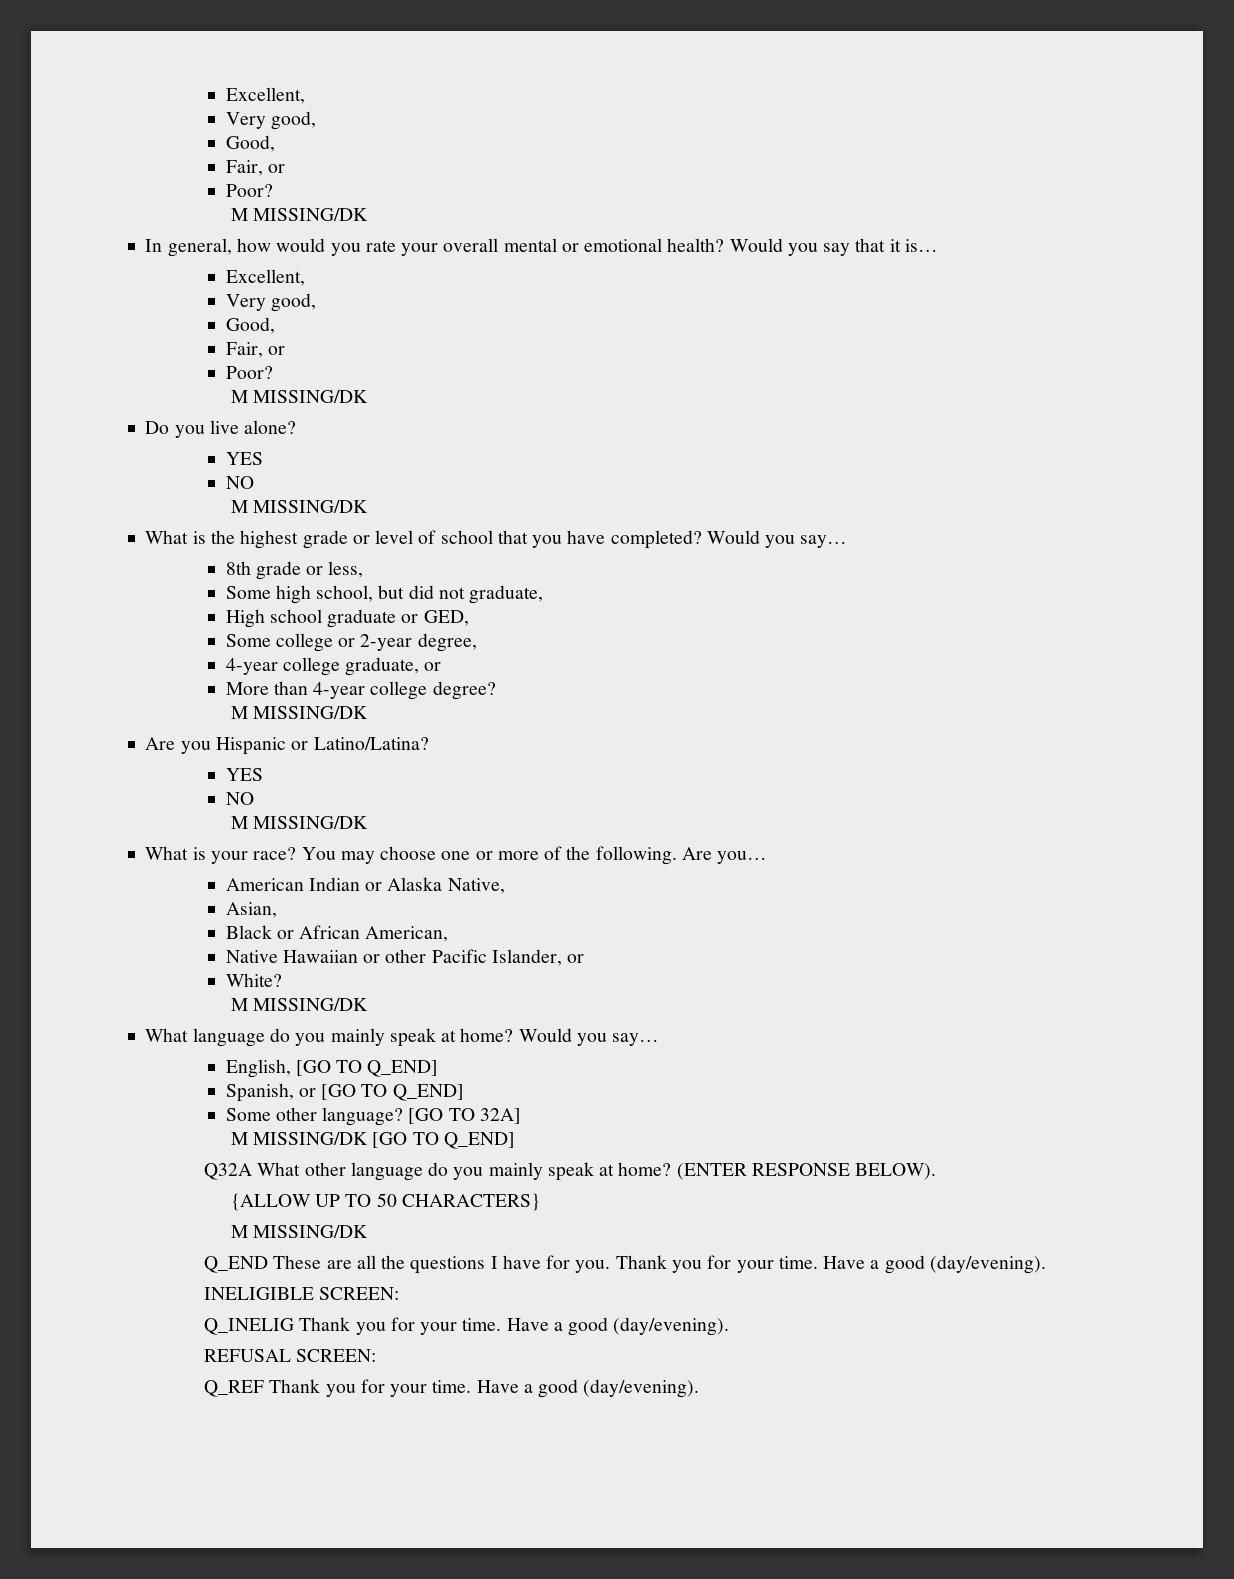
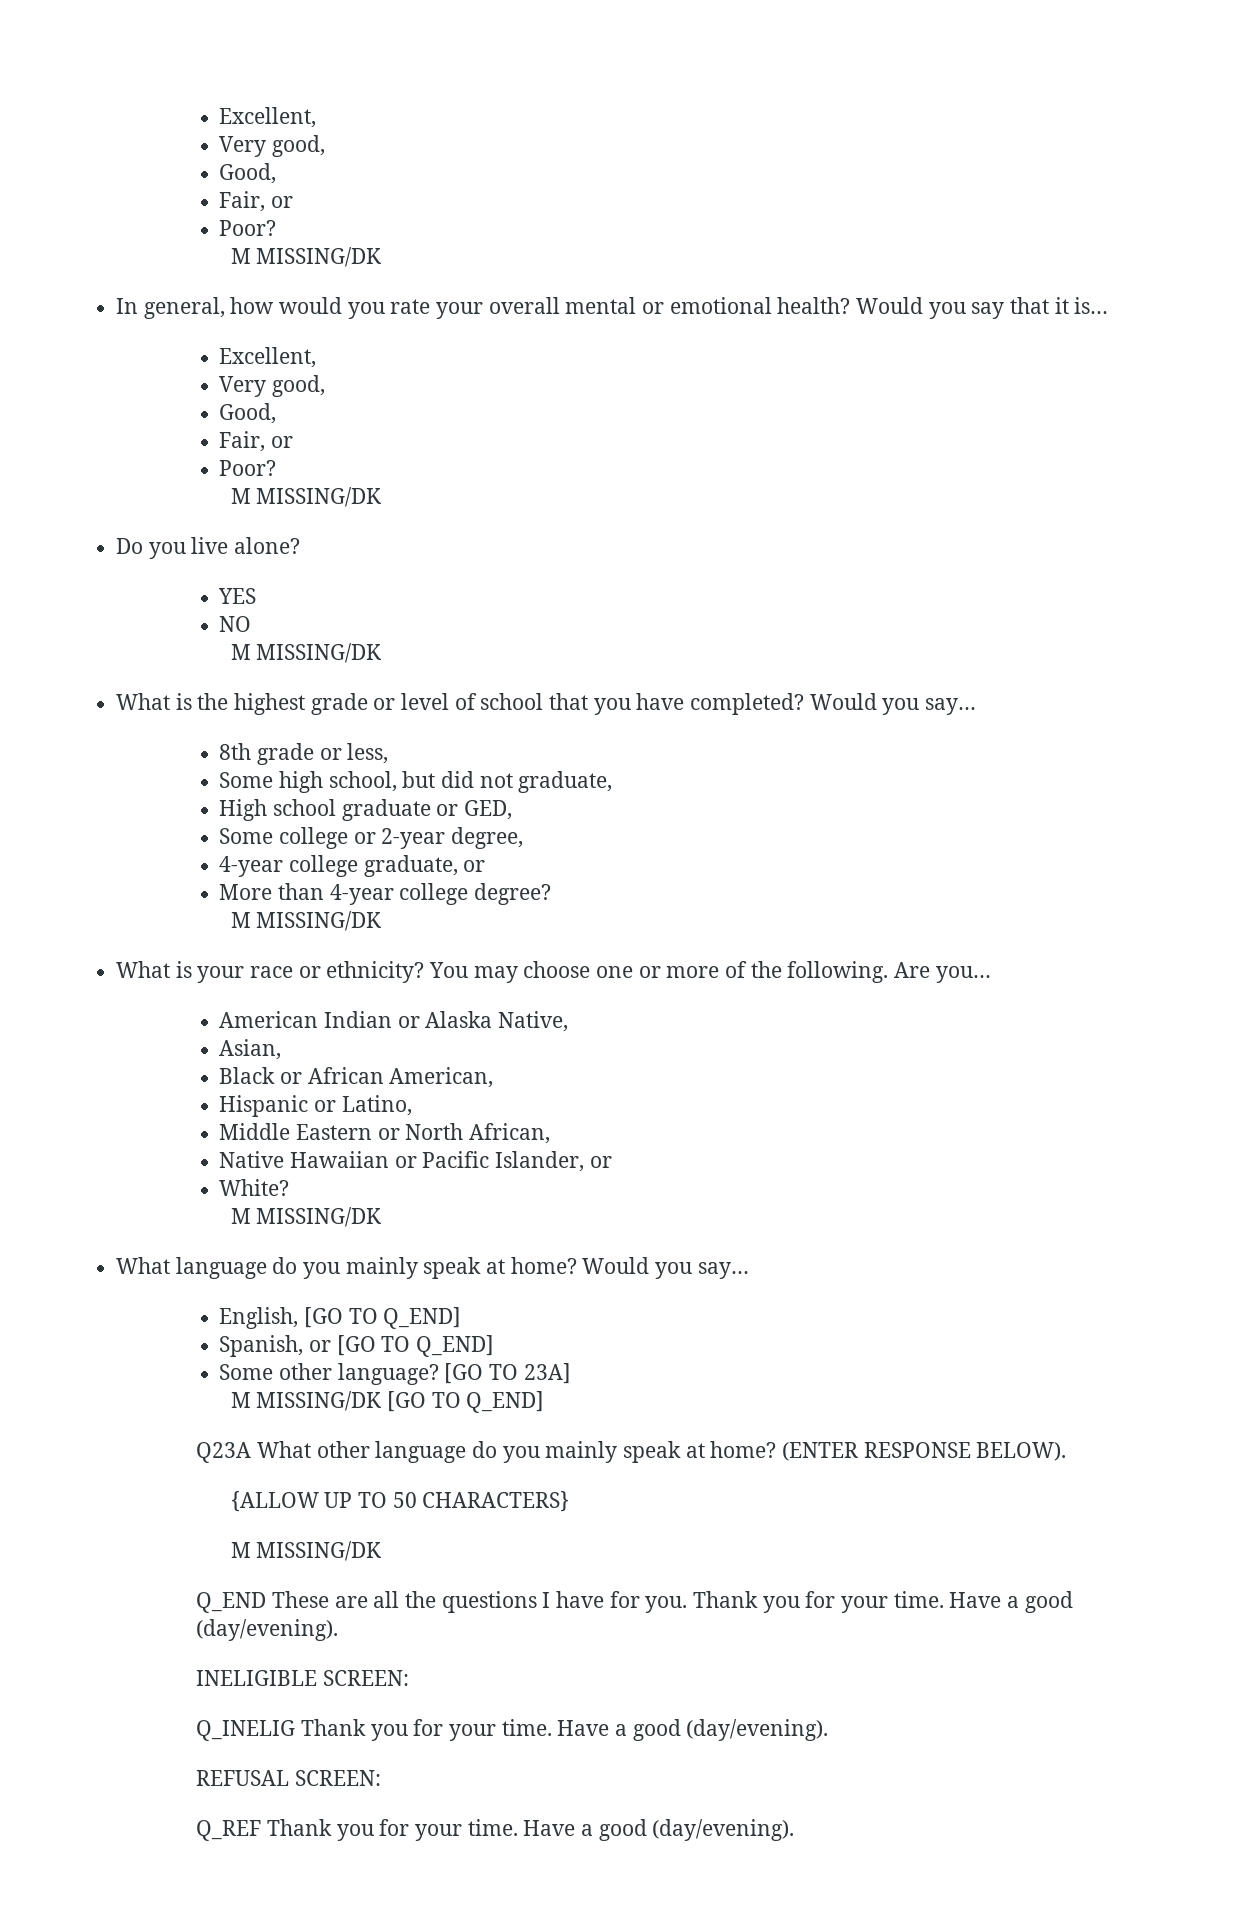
- Are you Hispanic or Latino/Latina?
- YES
- NO
- M MISSING/DK
- What is your race?
+ What is your race or ethnicity?
+ Hispanic or Latino,
+ Middle Eastern or North African,
- Native Hawaiian or other Pacific Islander, or
+ Native Hawaiian or Pacific Islander, or
- [GO TO 32A]
+ [GO TO 23A]
- Q32A What other language do you mainly speak at home?
+ Q23A What other language do you mainly speak at home?

